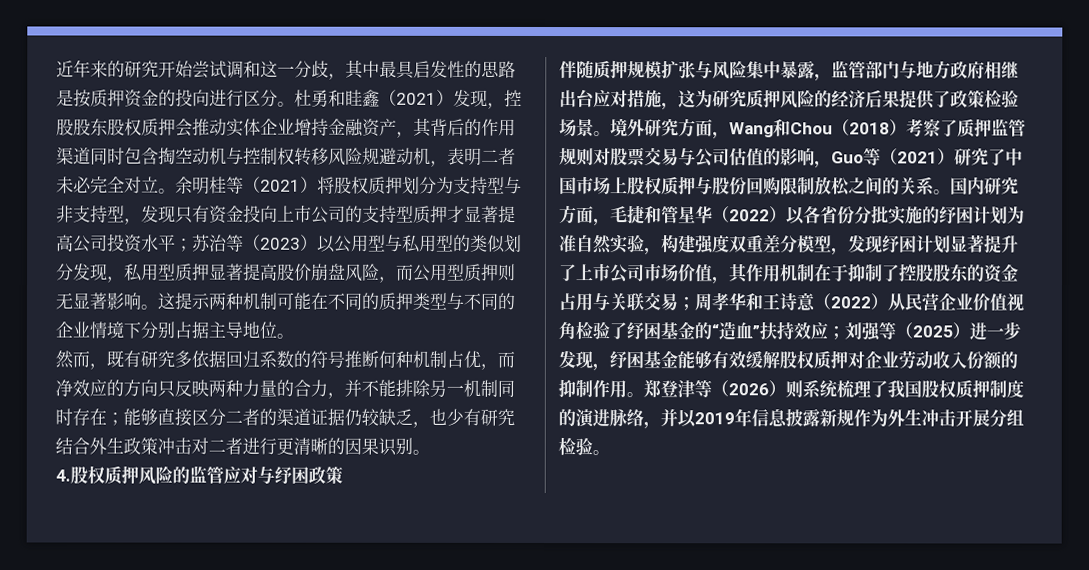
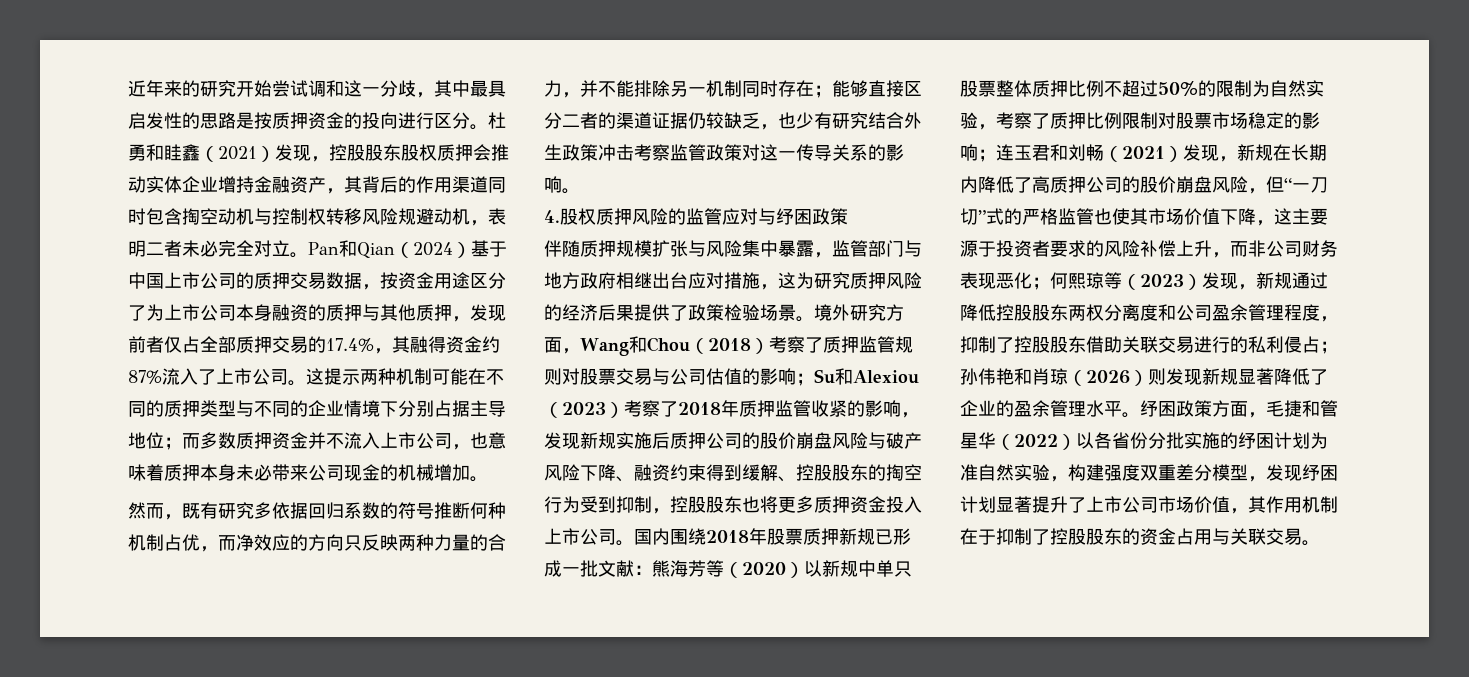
- 余明桂等（2021）将股权质押划分为支持型与非支持型，发现只有资金投向上市公司的支持型质押才显著提高公司投资水平；苏治等（2023）以公用型与私用型的类似划分发现，私用型质押显著提高股价崩盘风险，而公用型质押则无显著影响。
+ Pan和Qian（2024）基于中国上市公司的质押交易数据，按资金用途区分了为上市公司本身融资的质押与其他质押，发现前者仅占全部质押交易的17.4%，其融得资金约87%流入了上市公司。
- 这提示两种机制可能在不同的质押类型与不同的企业情境下分别占据主导地位。
+ 这提示两种机制可能在不同的质押类型与不同的企业情境下分别占据主导地位；而多数质押资金并不流入上市公司，也意味着质押本身未必带来公司现金的机械增加。
- 然而，既有研究多依据回归系数的符号推断何种机制占优，而净效应的方向只反映两种力量的合力，并不能排除另一机制同时存在；能够直接区分二者的渠道证据仍较缺乏，也少有研究结合外生政策冲击对二者进行更清晰的因果识别。
+ 然而，既有研究多依据回归系数的符号推断何种机制占优，而净效应的方向只反映两种力量的合力，并不能排除另一机制同时存在；能够直接区分二者的渠道证据仍较缺乏，也少有研究结合外生政策冲击考察监管政策对这一传导关系的影响。
- 境外研究方面，Wang和Chou（2018）考察了质押监管规则对股票交易与公司估值的影响，Guo等（2021）研究了中国市场上股权质押与股份回购限制放松之间的关系。国内研究方面，毛捷和管星华（2022）以各省份分批实施的纾困计划为准自然实验，构建强度双重差分模型，发现纾困计划显著提升了上市公司市场价值，其作用机制在于抑制了控股股东的资金占用与关联交易；周孝华和王诗意（2022）从民营企业价值视角检验了纾困基金的“造血”扶持效应；刘强等（2025）进一步发现，纾困基金能够有效缓解股权质押对企业劳动收入份额的抑制作用。郑登津等（2026）则系统梳理了我国股权质押制度的演进脉络，并以2019年信息披露新规作为外生冲击开展分组检验。
+ 境外研究方面，Wang和Chou（2018）考察了质押监管规则对股票交易与公司估值的影响；Su和Alexiou（2023）考察了2018年质押监管收紧的影响，发现新规实施后质押公司的股价崩盘风险与破产风险下降、融资约束得到缓解、控股股东的掏空行为受到抑制，控股股东也将更多质押资金投入上市公司。国内围绕2018年股票质押新规已形成一批文献：熊海芳等（2020）以新规中单只股票整体质押比例不超过50%的限制为自然实验，考察了质押比例限制对股票市场稳定的影响；连玉君和刘畅（2021）发现，新规在长期内降低了高质押公司的股价崩盘风险，但“一刀切”式的严格监管也使其市场价值下降，这主要源于投资者要求的风险补偿上升，而非公司财务表现恶化；何熙琼等（2023）发现，新规通过降低控股股东两权分离度和公司盈余管理程度，抑制了控股股东借助关联交易进行的私利侵占；孙伟艳和肖琼（2026）则发现新规显著降低了企业的盈余管理水平。纾困政策方面，毛捷和管星华（2022）以各省份分批实施的纾困计划为准自然实验，构建强度双重差分模型，发现纾困计划显著提升了上市公司市场价值，其作用机制在于抑制了控股股东的资金占用与关联交易。

